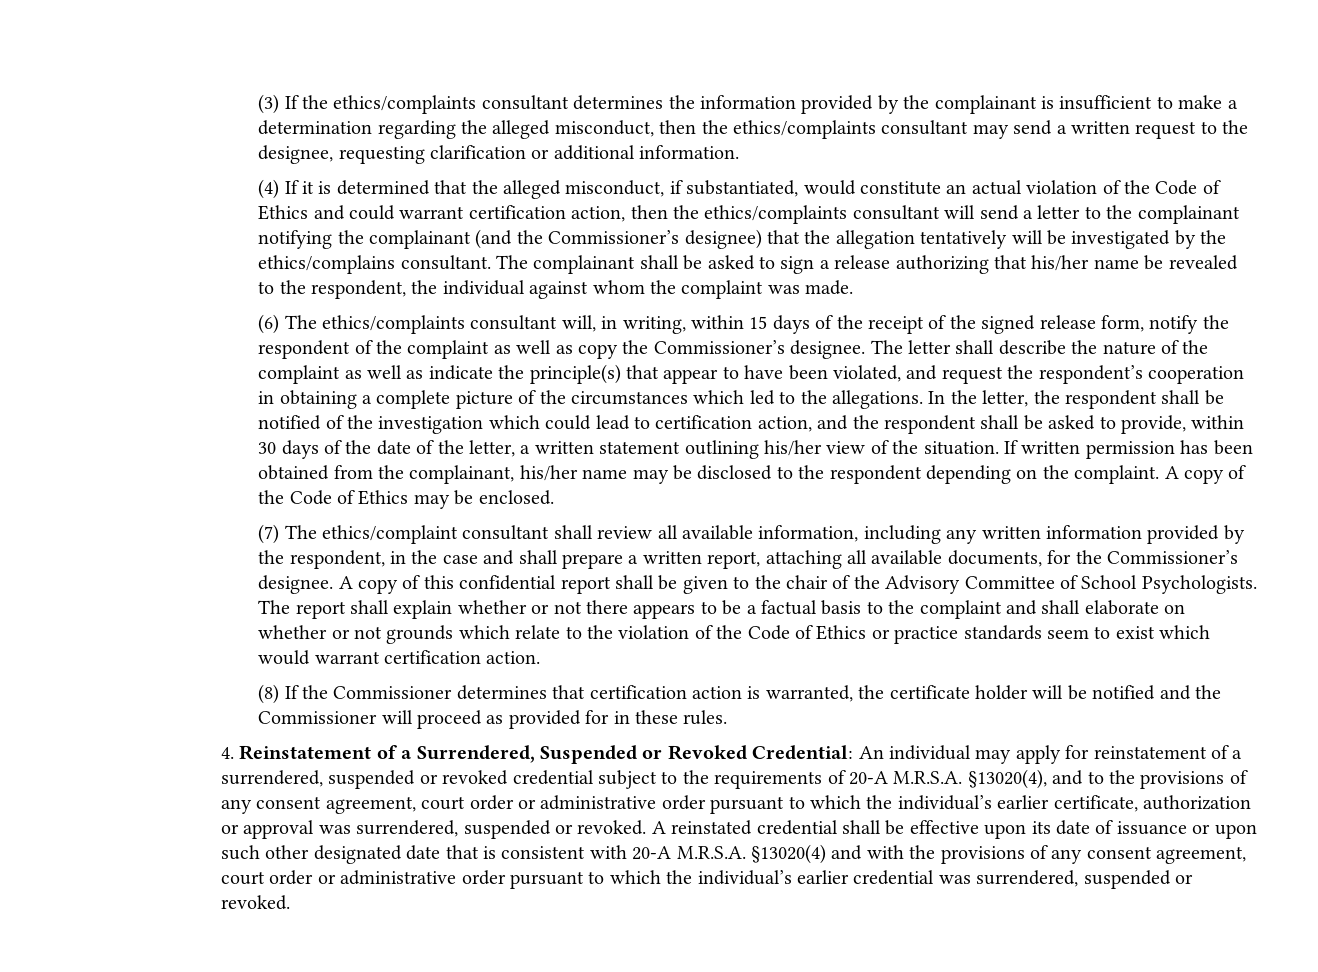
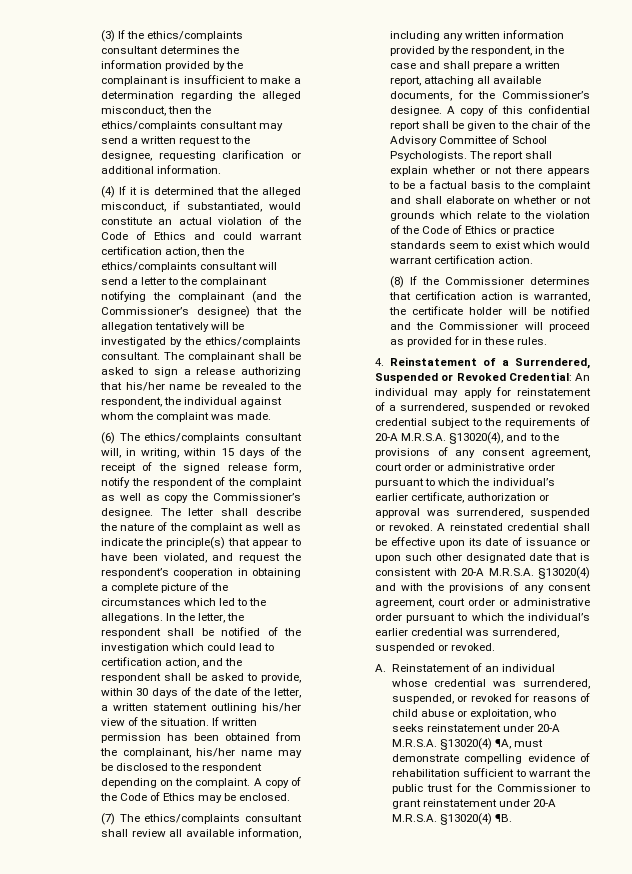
- (4) If it is determined that the alleged misconduct, if substantiated, would constitute an actual violation of the Code of Ethics and could warrant certification action, then the ethics/complaints consultant will send a letter to the complainant notifying the complainant (and the Commissioner’s designee) that the allegation tentatively will be investigated by the ethics/complains consultant.
+ (4) If it is determined that the alleged misconduct, if substantiated, would constitute an actual violation of the Code of Ethics and could warrant certification action, then the ethics/complaints consultant will send a letter to the complainant notifying the complainant (and the Commissioner’s designee) that the allegation tentatively will be investigated by the ethics/complaints consultant.
- (7) The ethics/complaint consultant shall review all available information, including any written information provided by the respondent, in the case and shall prepare a written report, attaching all available documents, for the Commissioner’s designee.
+ (7) The ethics/complaints consultant shall review all available information, including any written information provided by the respondent, in the case and shall prepare a written report, attaching all available documents, for the Commissioner’s designee.
+ A. Reinstatement of an individual whose credential was surrendered, suspended, or revoked for reasons of child abuse or exploitation, who seeks reinstatement under 20-A M.R.S.A. §13020(4) ¶A, must demonstrate compelling evidence of rehabilitation sufficient to warrant the public trust for the Commissioner to grant reinstatement under 20-A M.R.S.A. §13020(4) ¶B.

